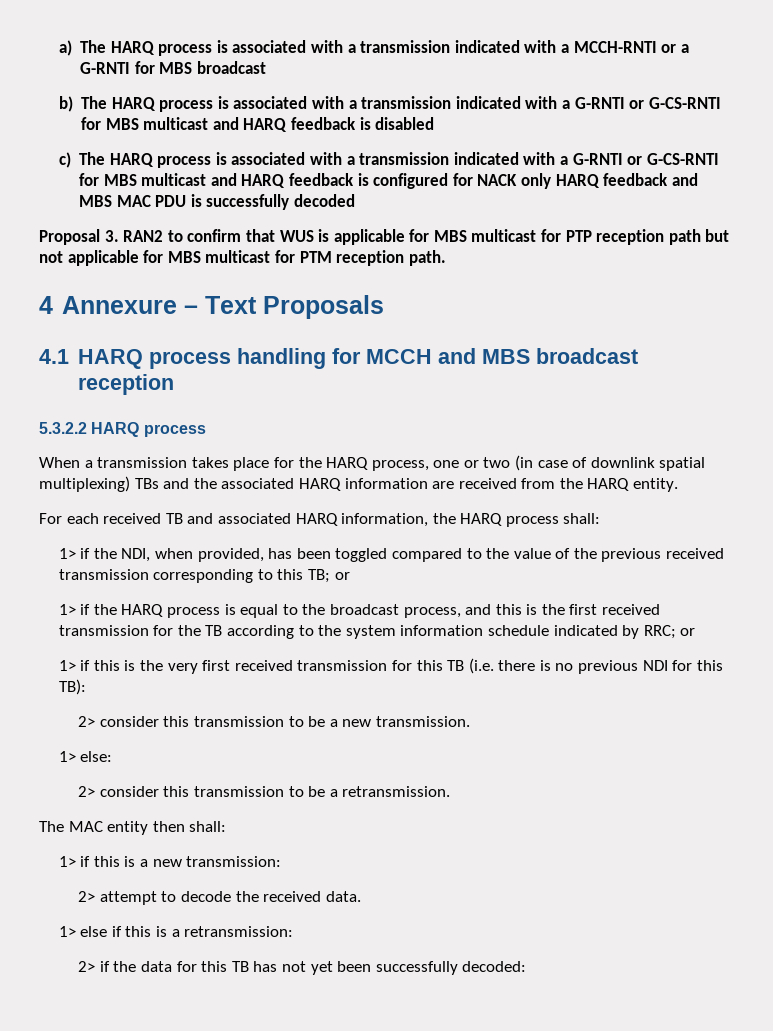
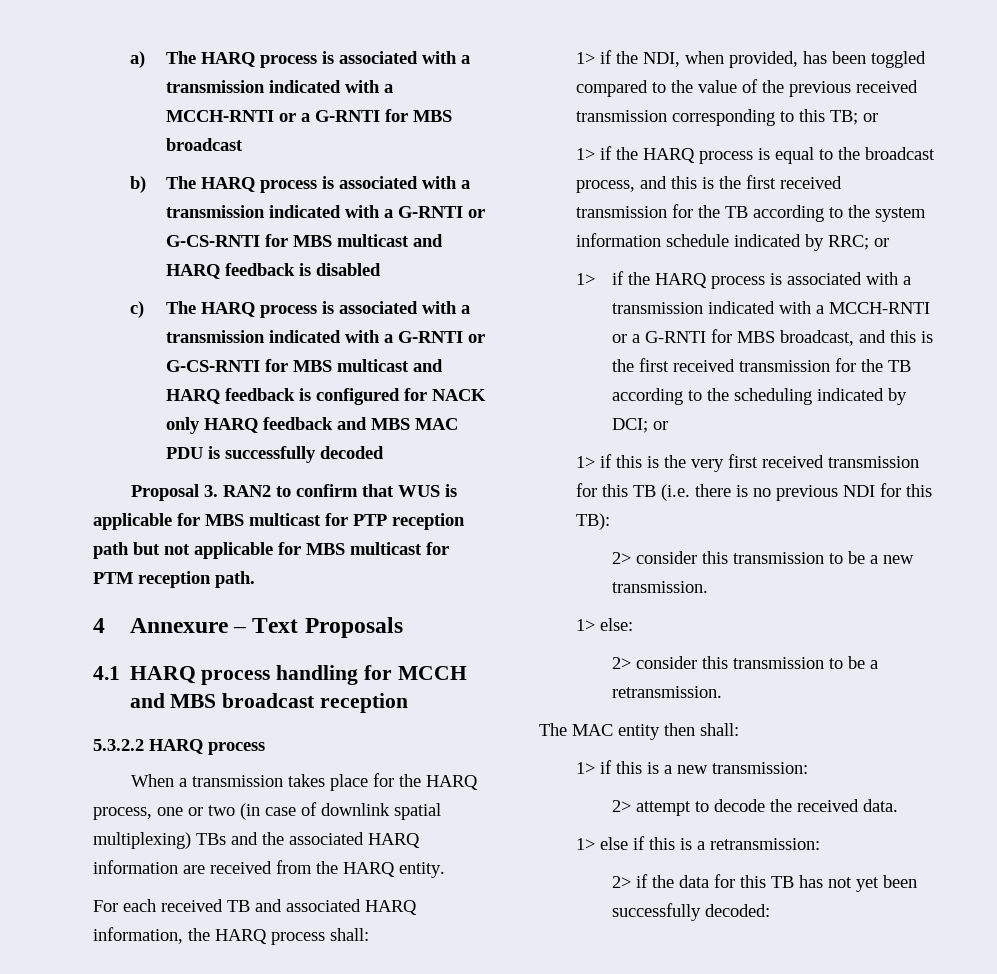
+ 1> if the HARQ process is associated with a transmission indicated with a MCCH-RNTI or a G-RNTI for MBS broadcast, and this is the first received transmission for the TB according to the scheduling indicated by DCI; or

